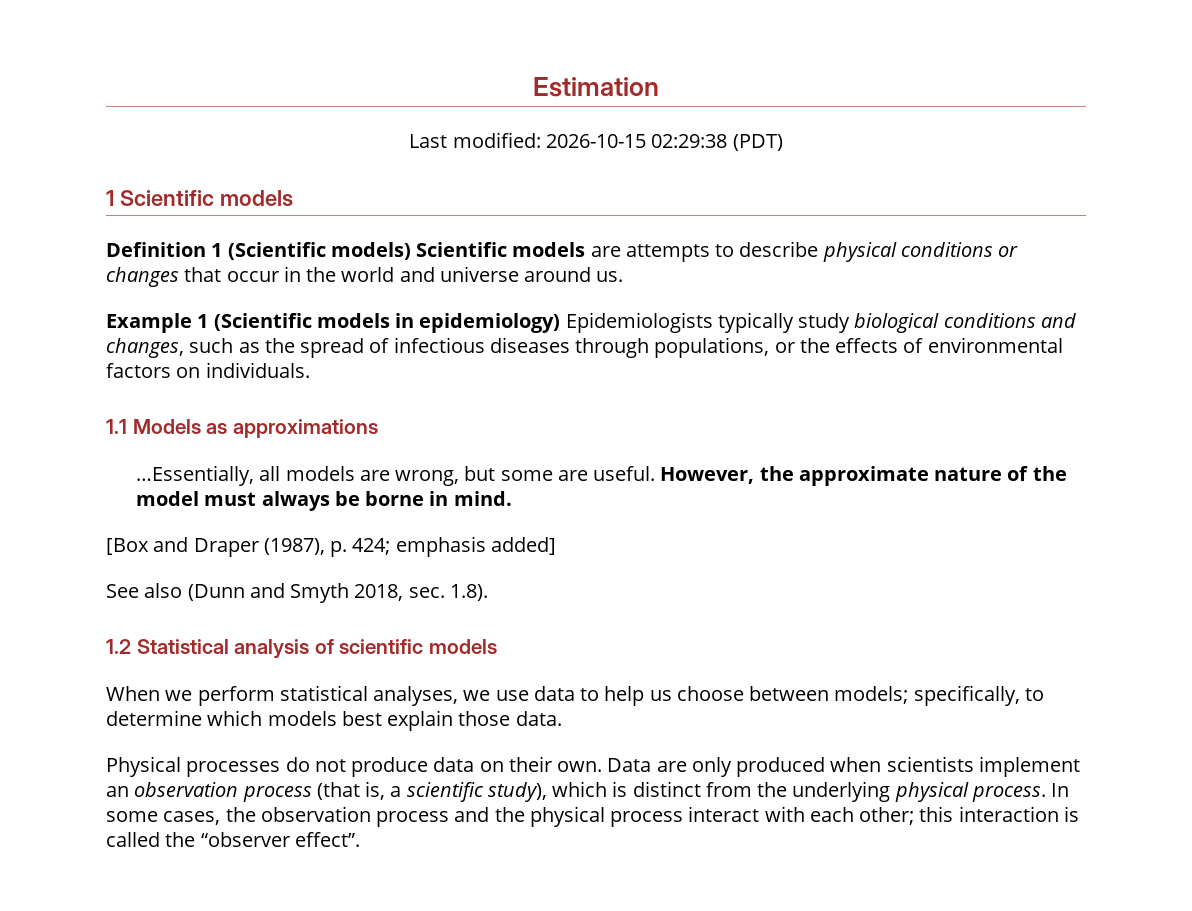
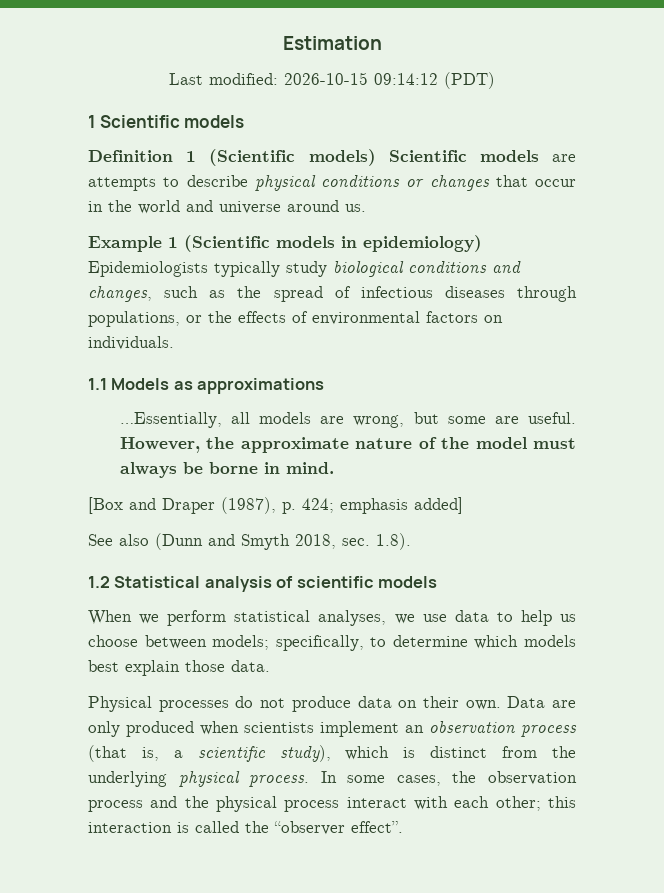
- Last modified: 2026-10-15 02:29:38 (PDT)
+ Last modified: 2026-10-15 09:14:12 (PDT)

